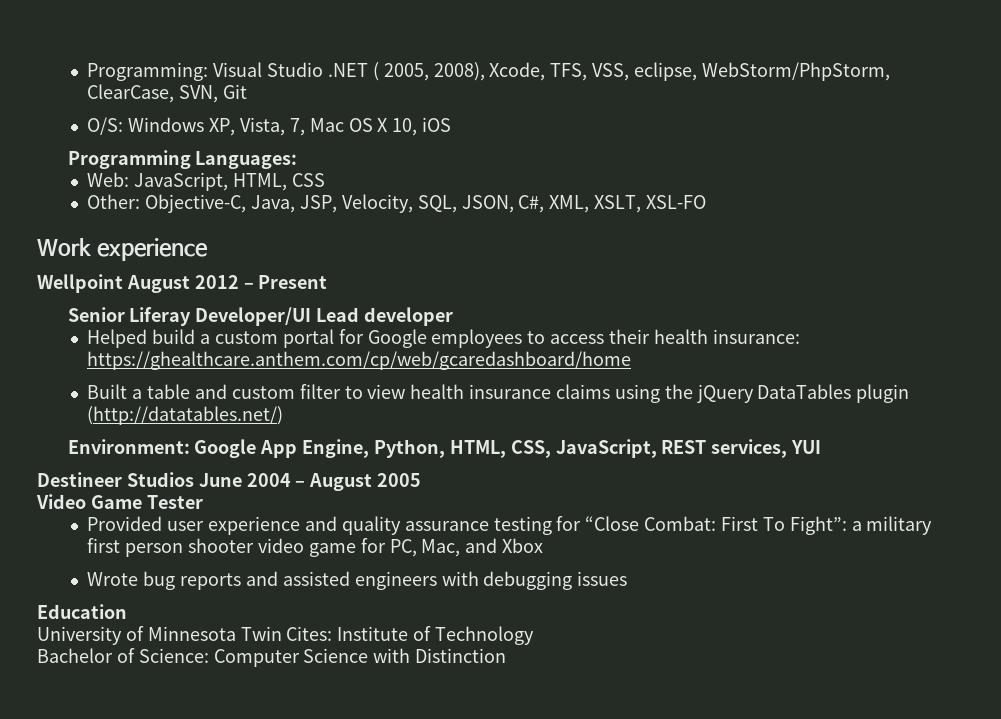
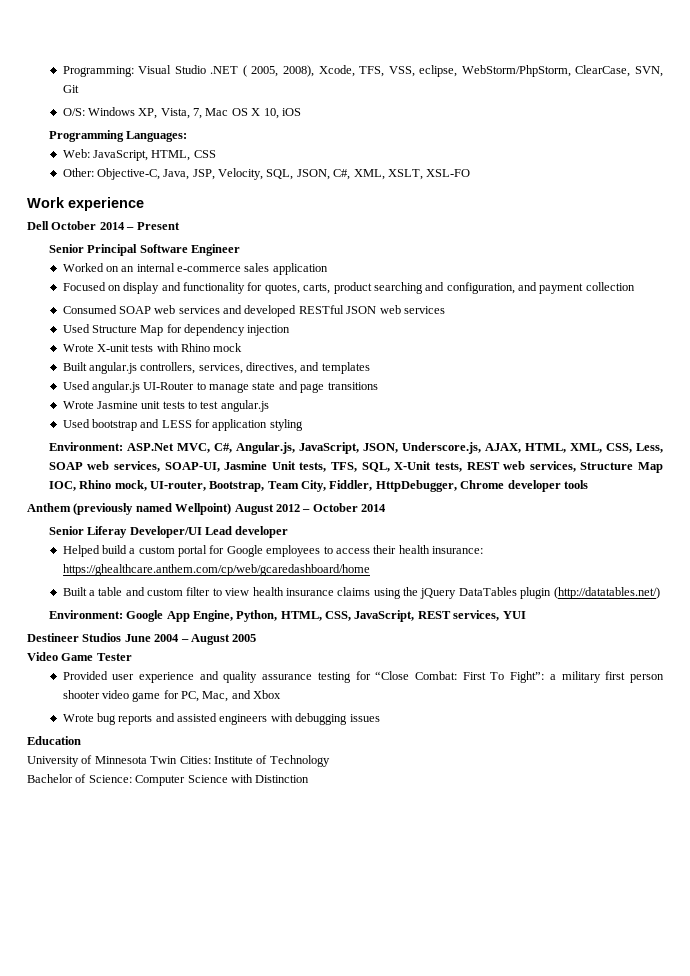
- Wellpoint August 2012 – Present
+ Dell October 2014 – Present
+ Senior Principal Software Engineer
+ Worked on an internal e-commerce sales application
+ Focused on display and functionality for quotes, carts, product searching and configuration, and payment collection
+ Consumed SOAP web services and developed RESTful JSON web services
+ Used Structure Map for dependency injection
+ Wrote X-unit tests with Rhino mock
+ Built angular.js controllers, services, directives, and templates
+ Used angular.js UI-Router to manage state and page transitions
+ Wrote Jasmine unit tests to test angular.js
+ Used bootstrap and LESS for application styling
+ Environment: ASP.Net MVC, C#, Angular.js, JavaScript, JSON, Underscore.js, AJAX, HTML, XML, CSS, Less, SOAP web services, SOAP-UI, Jasmine Unit tests, TFS, SQL, X-Unit tests, REST web services, Structure Map IOC, Rhino mock, UI-router, Bootstrap, Team City, Fiddler, HttpDebugger, Chrome developer tools
+ Anthem (previously named Wellpoint) August 2012 – October 2014
- University of Minnesota Twin Cites: Institute of Technology
+ University of Minnesota Twin Cities: Institute of Technology

